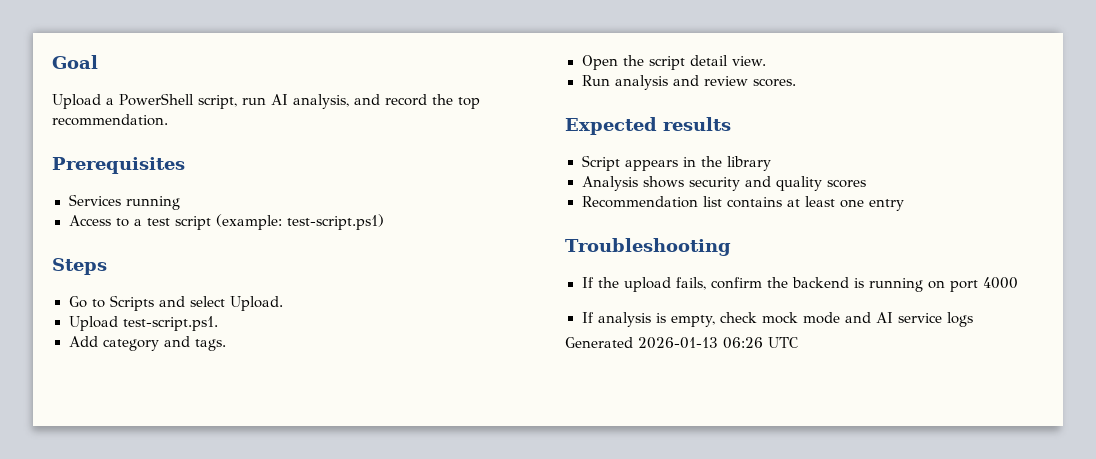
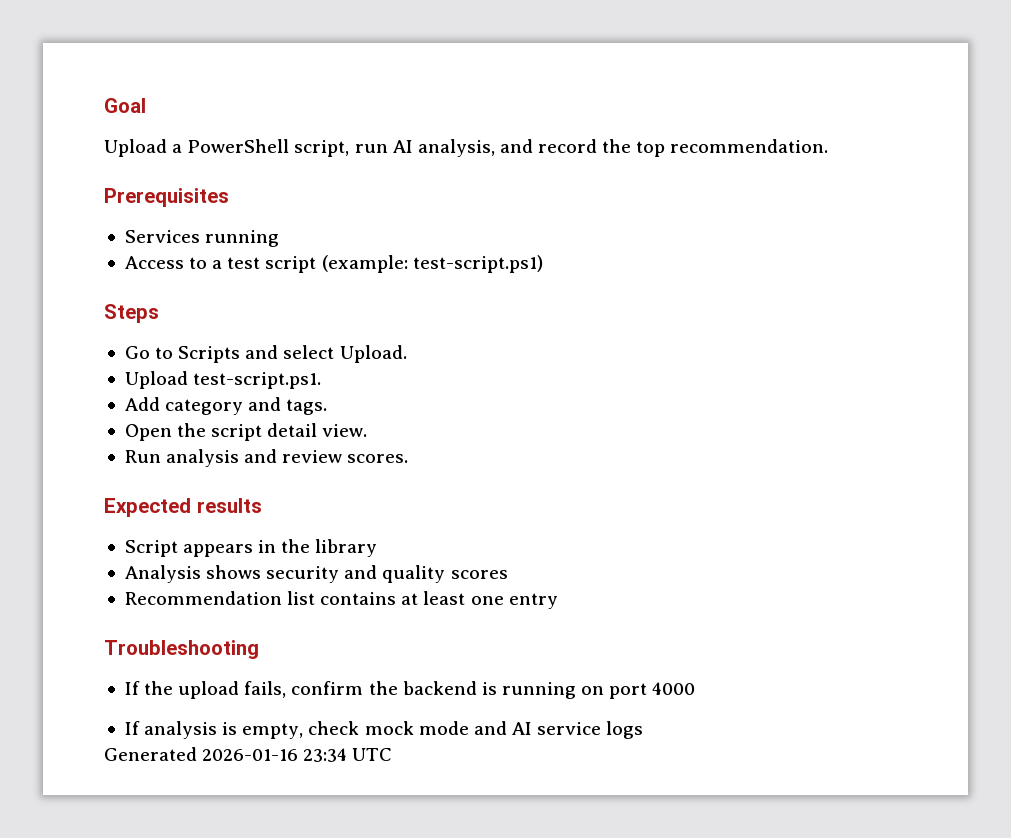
- Generated 2026-01-13 06:26 UTC
+ Generated 2026-01-16 23:34 UTC

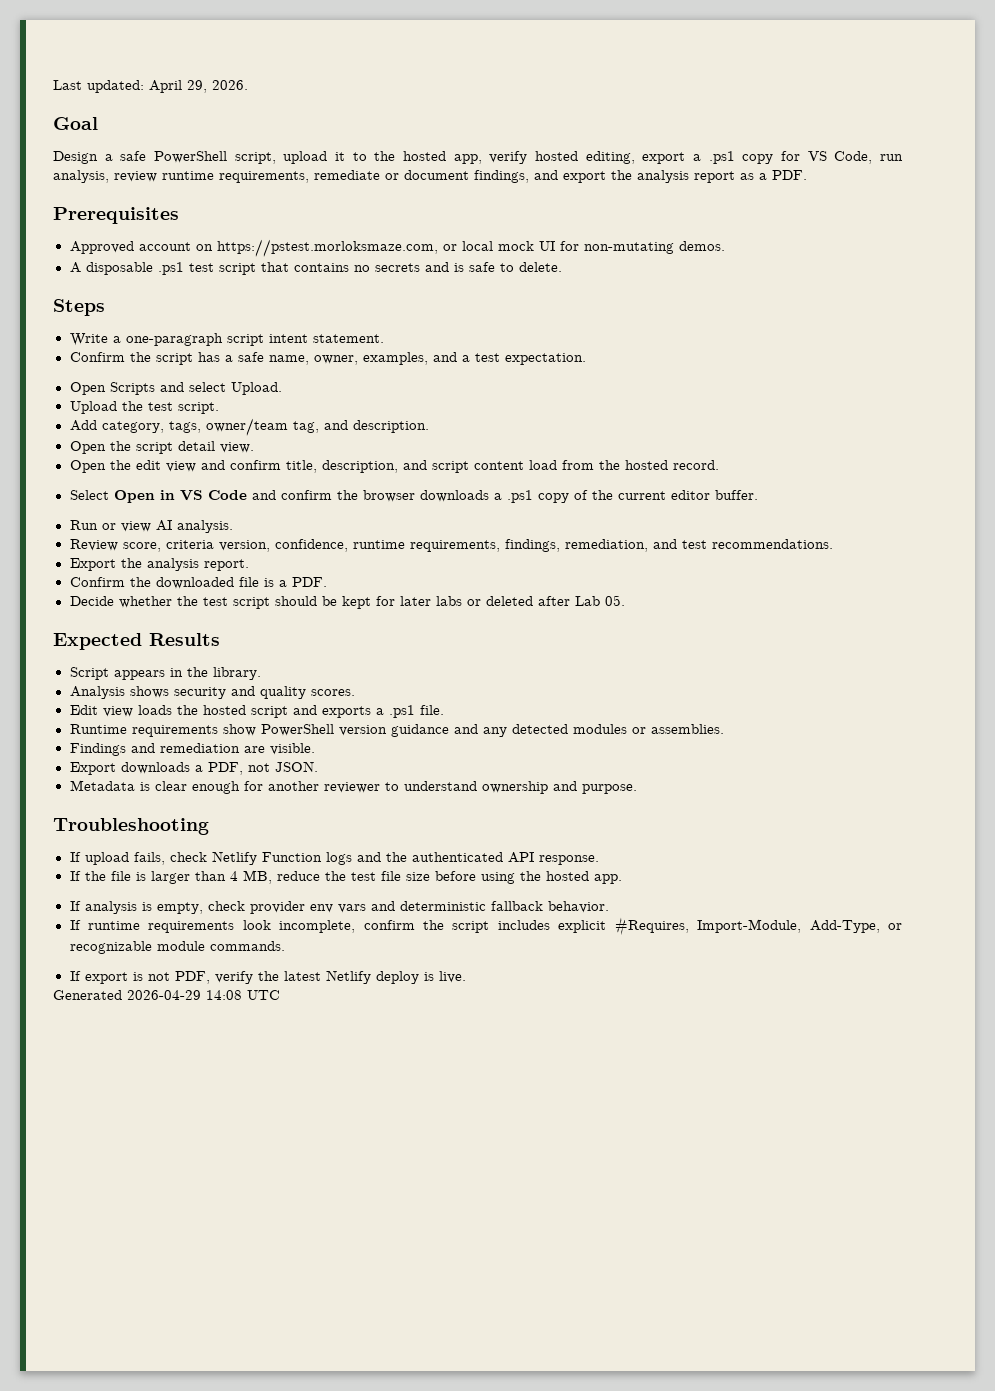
+ Last updated: April 29, 2026.
  Goal
- Upload a PowerShell script, run AI analysis, and record the top recommendation.
+ Design a safe PowerShell script, upload it to the hosted app, verify hosted editing, export a .ps1 copy for VS Code, run analysis, review runtime requirements, remediate or document findings, and export the analysis report as a PDF.
  Prerequisites
- Services running
- Access to a test script (example: test-script.ps1)
+ Approved account on https://pstest.morloksmaze.com, or local mock UI for non-mutating demos.
+ A disposable .ps1 test script that contains no secrets and is safe to delete.
  Steps
- Go to Scripts and select Upload.
+ Write a one-paragraph script intent statement.
+ Confirm the script has a safe name, owner, examples, and a test expectation.
+ Open Scripts and select Upload.
- Upload test-script.ps1.
- Add category and tags.
+ Upload the test script.
+ Add category, tags, owner/team tag, and description.
- Run analysis and review scores.
+ Open the edit view and confirm title, description, and script content load from the hosted record.
+ Select Open in VS Code and confirm the browser downloads a .ps1 copy of the current editor buffer.
+ Run or view AI analysis.
+ Review score, criteria version, confidence, runtime requirements, findings, remediation, and test recommendations.
+ Export the analysis report.
+ Confirm the downloaded file is a PDF.
+ Decide whether the test script should be kept for later labs or deleted after Lab 05.
- Expected results
+ Expected Results
- Script appears in the library
+ Script appears in the library.
- Analysis shows security and quality scores
- Recommendation list contains at least one entry
+ Analysis shows security and quality scores.
+ Edit view loads the hosted script and exports a .ps1 file.
+ Runtime requirements show PowerShell version guidance and any detected modules or assemblies.
+ Findings and remediation are visible.
+ Export downloads a PDF, not JSON.
+ Metadata is clear enough for another reviewer to understand ownership and purpose.
- If the upload fails, confirm the backend is running on port 4000
+ If upload fails, check Netlify Function logs and the authenticated API response.
+ If the file is larger than 4 MB, reduce the test file size before using the hosted app.
- If analysis is empty, check mock mode and AI service logs
+ If analysis is empty, check provider env vars and deterministic fallback behavior.
+ If runtime requirements look incomplete, confirm the script includes explicit #Requires, Import-Module, Add-Type, or recognizable module commands.
+ If export is not PDF, verify the latest Netlify deploy is live.
- Generated 2026-01-16 23:34 UTC
+ Generated 2026-04-29 14:08 UTC

